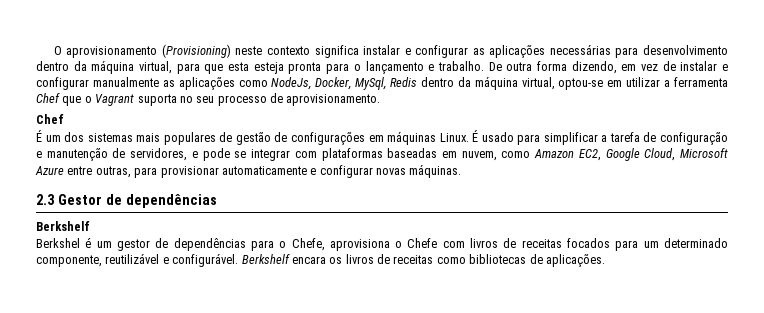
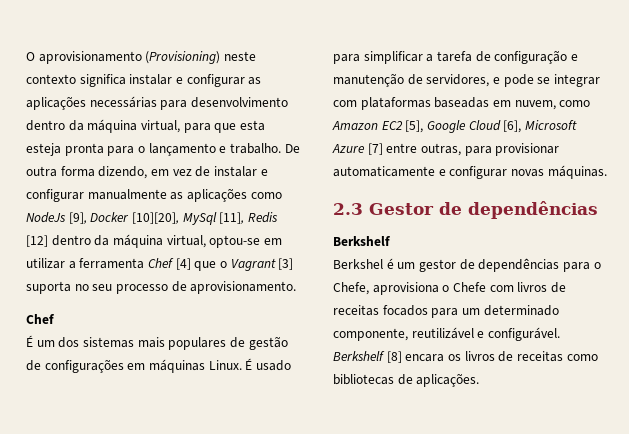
- De outra forma dizendo, em vez de instalar e configurar manualmente as aplicações como NodeJs, Docker, MySql, Redis dentro da máquina virtual, optou-se em utilizar a ferramenta Chef que o Vagrant suporta no seu processo de aprovisionamento.
+ De outra forma dizendo, em vez de instalar e configurar manualmente as aplicações como NodeJs [9], Docker [10][20], MySql [11], Redis [12] dentro da máquina virtual, optou-se em utilizar a ferramenta Chef [4] que o Vagrant [3] suporta no seu processo de aprovisionamento.
- É usado para simplificar a tarefa de configuração e manutenção de servidores, e pode se integrar com plataformas baseadas em nuvem, como Amazon EC2, Google Cloud, Microsoft Azure entre outras, para provisionar automaticamente e configurar novas máquinas.
+ É usado para simplificar a tarefa de configuração e manutenção de servidores, e pode se integrar com plataformas baseadas em nuvem, como Amazon EC2 [5], Google Cloud [6], Microsoft Azure [7] entre outras, para provisionar automaticamente e configurar novas máquinas.
- Berkshelf encara os livros de receitas como bibliotecas de aplicações.
+ Berkshelf [8] encara os livros de receitas como bibliotecas de aplicações.

